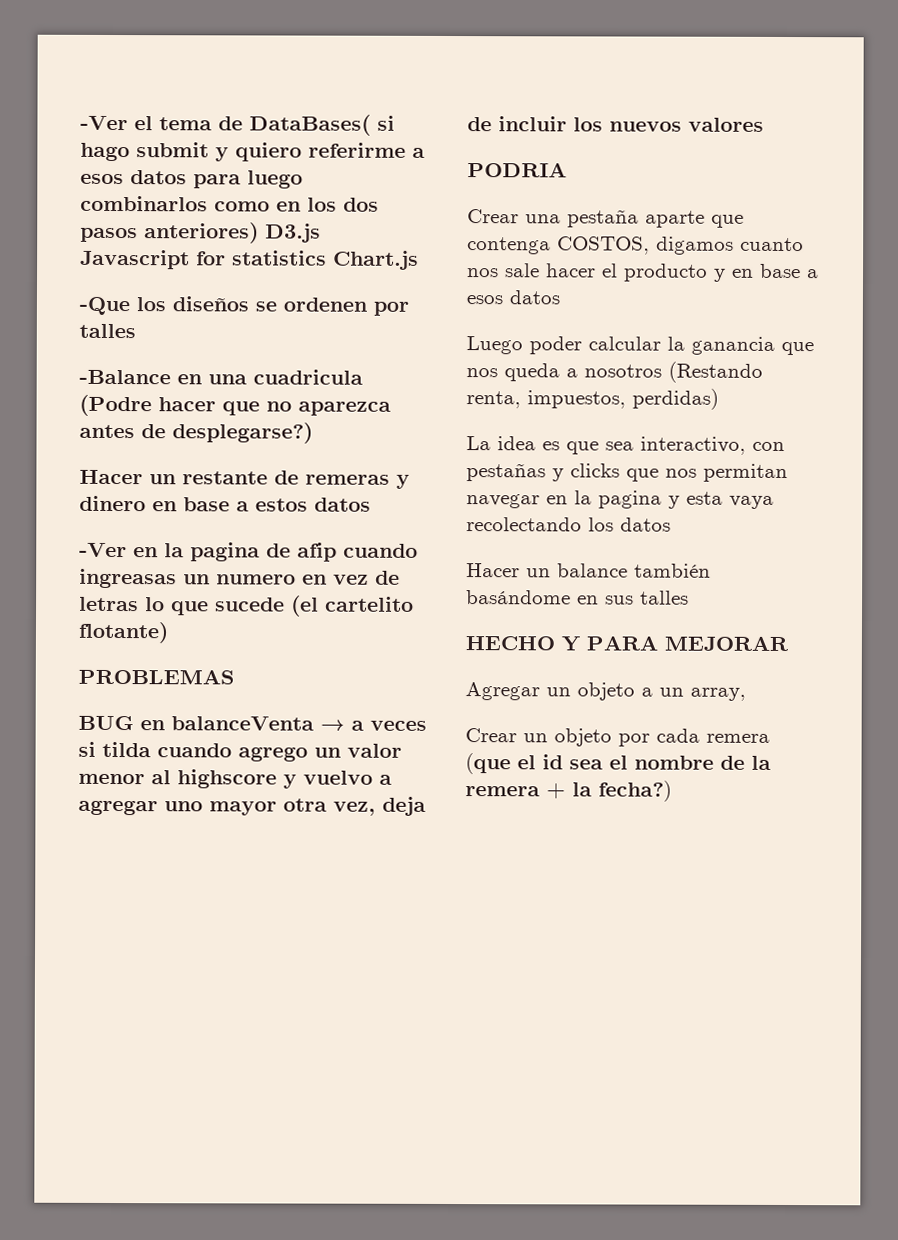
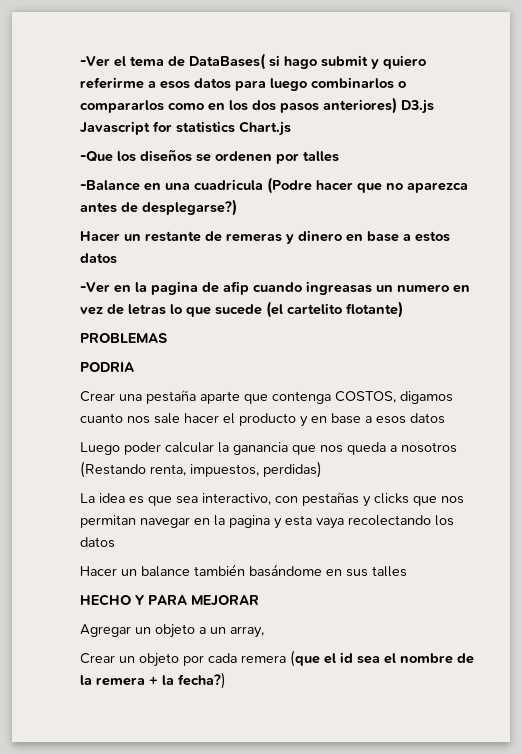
- -Ver el tema de DataBases( si hago submit y quiero referirme a esos datos para luego combinarlos como en los dos pasos anteriores) D3.js Javascript for statistics Chart.js
+ -Ver el tema de DataBases( si hago submit y quiero referirme a esos datos para luego combinarlos o compararlos como en los dos pasos anteriores) D3.js Javascript for statistics Chart.js
- BUG en balanceVenta → a veces si tilda cuando agrego un valor menor al highscore y vuelvo a agregar uno mayor otra vez, deja de incluir los nuevos valores

